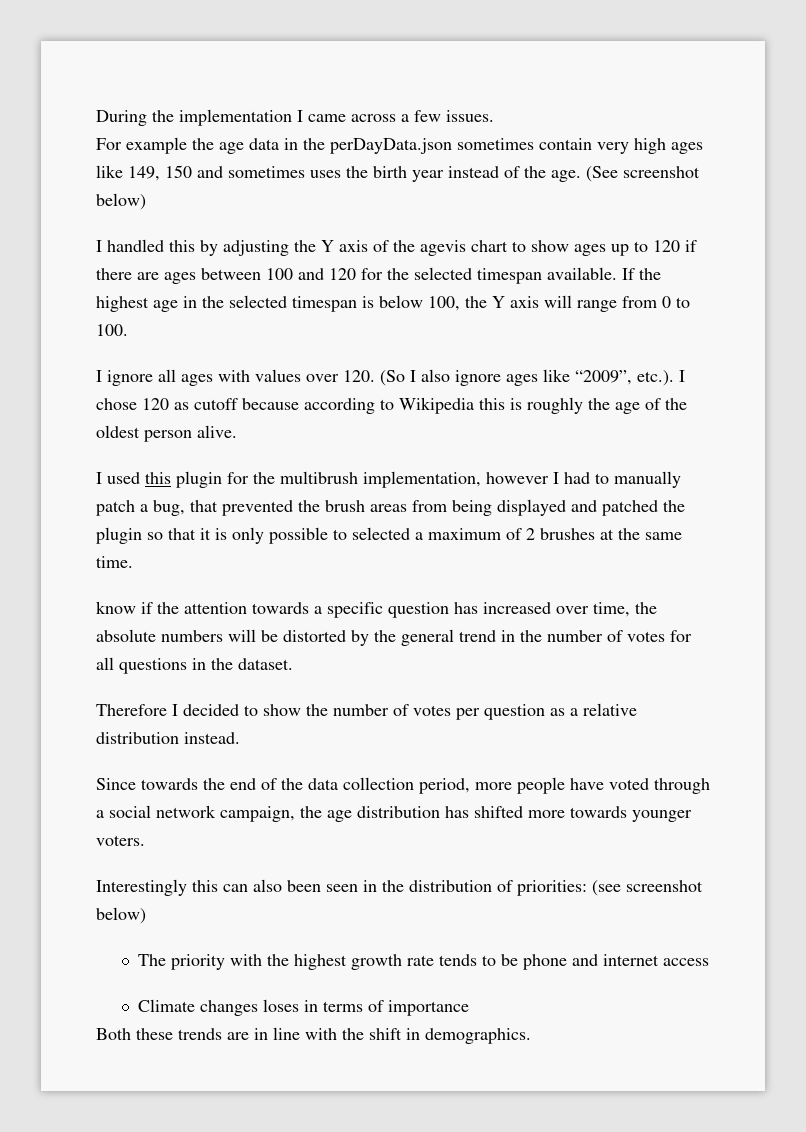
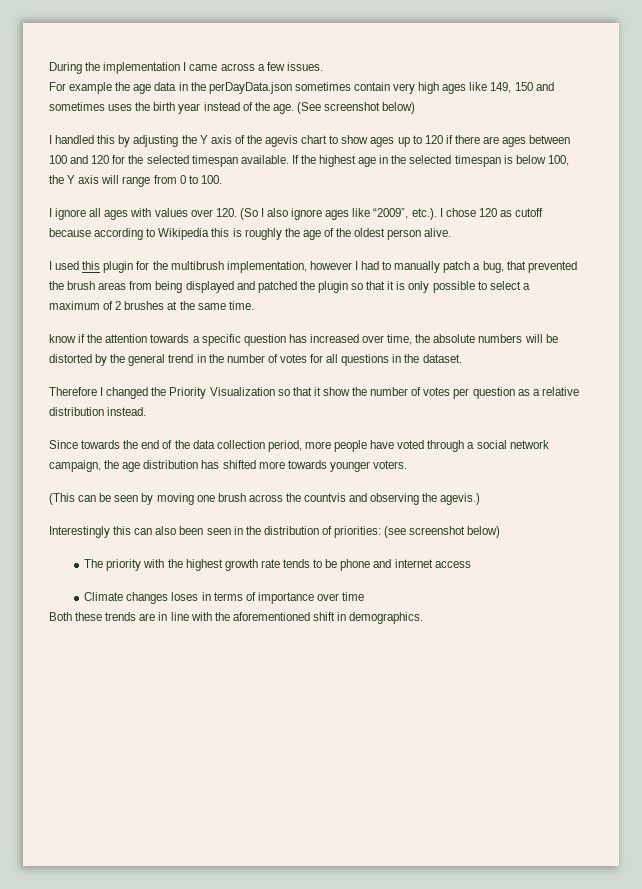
- I used this plugin for the multibrush implementation, however I had to manually patch a bug, that prevented the brush areas from being displayed and patched the plugin so that it is only possible to selected a maximum of 2 brushes at the same time.
+ I used this plugin for the multibrush implementation, however I had to manually patch a bug, that prevented the brush areas from being displayed and patched the plugin so that it is only possible to select a maximum of 2 brushes at the same time.
- Therefore I decided to show the number of votes per question as a relative distribution instead.
+ Therefore I changed the Priority Visualization so that it show the number of votes per question as a relative distribution instead.
+ (This can be seen by moving one brush across the countvis and observing the agevis.)
- Climate changes loses in terms of importance
+ Climate changes loses in terms of importance over time
- Both these trends are in line with the shift in demographics.
+ Both these trends are in line with the aforementioned shift in demographics.

